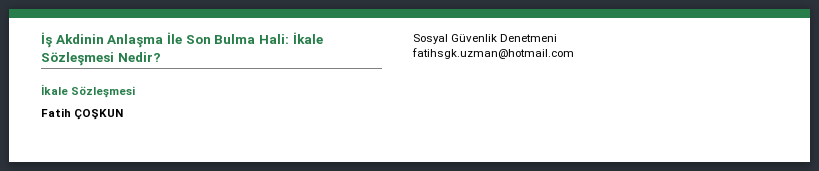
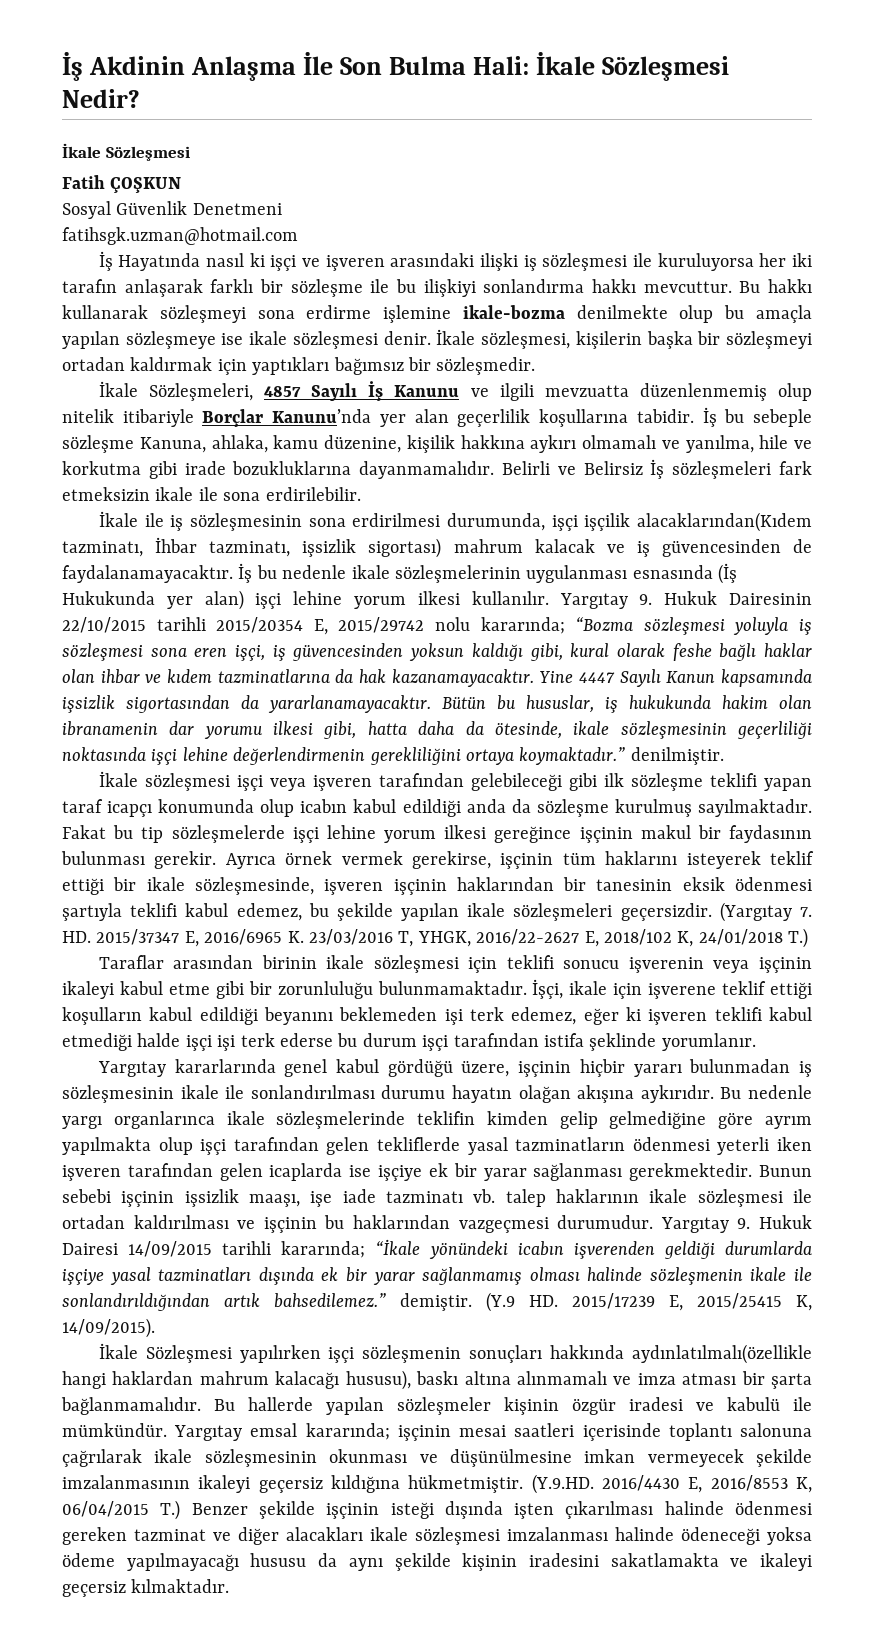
+ İş Hayatında nasıl ki işçi ve işveren arasındaki ilişki iş sözleşmesi ile kuruluyorsa her iki tarafın anlaşarak farklı bir sözleşme ile bu ilişkiyi sonlandırma hakkı mevcuttur. Bu hakkı kullanarak sözleşmeyi sona erdirme işlemine ikale-bozma denilmekte olup bu amaçla yapılan sözleşmeye ise ikale sözleşmesi denir. İkale sözleşmesi, kişilerin başka bir sözleşmeyi ortadan kaldırmak için yaptıkları bağımsız bir sözleşmedir.
+ İkale Sözleşmeleri, 4857 Sayılı İş Kanunu ve ilgili mevzuatta düzenlenmemiş olup nitelik itibariyle Borçlar Kanunu’nda yer alan geçerlilik koşullarına tabidir. İş bu sebeple sözleşme Kanuna, ahlaka, kamu düzenine, kişilik hakkına aykırı olmamalı ve yanılma, hile ve korkutma gibi irade bozukluklarına dayanmamalıdır. Belirli ve Belirsiz İş sözleşmeleri fark etmeksizin ikale ile sona erdirilebilir.
+ İkale ile iş sözleşmesinin sona erdirilmesi durumunda, işçi işçilik alacaklarından(Kıdem tazminatı, İhbar tazminatı, işsizlik sigortası) mahrum kalacak ve iş güvencesinden de faydalanamayacaktır. İş bu nedenle ikale sözleşmelerinin uygulanması esnasında (İş Hukukunda yer alan) işçi lehine yorum ilkesi kullanılır. Yargıtay 9. Hukuk Dairesinin 22/10/2015 tarihli 2015/20354 E, 2015/29742 nolu kararında; “Bozma sözleşmesi yoluyla iş sözleşmesi sona eren işçi, iş güvencesinden yoksun kaldığı gibi, kural olarak feshe bağlı haklar olan ihbar ve kıdem tazminatlarına da hak kazanamayacaktır. Yine 4447 Sayılı Kanun kapsamında işsizlik sigortasından da yararlanamayacaktır. Bütün bu hususlar, iş hukukunda hakim olan ibranamenin dar yorumu ilkesi gibi, hatta daha da ötesinde, ikale sözleşmesinin geçerliliği noktasında işçi lehine değerlendirmenin gerekliliğini ortaya koymaktadır.” denilmiştir.
+ İkale sözleşmesi işçi veya işveren tarafından gelebileceği gibi ilk sözleşme teklifi yapan taraf icapçı konumunda olup icabın kabul edildiği anda da sözleşme kurulmuş sayılmaktadır. Fakat bu tip sözleşmelerde işçi lehine yorum ilkesi gereğince işçinin makul bir faydasının bulunması gerekir. Ayrıca örnek vermek gerekirse, işçinin tüm haklarını isteyerek teklif ettiği bir ikale sözleşmesinde, işveren işçinin haklarından bir tanesinin eksik ödenmesi şartıyla teklifi kabul edemez, bu şekilde yapılan ikale sözleşmeleri geçersizdir. (Yargıtay 7. HD. 2015/37347 E, 2016/6965 K. 23/03/2016 T, YHGK, 2016/22-2627 E, 2018/102 K, 24/01/2018 T.)
+ Taraflar arasından birinin ikale sözleşmesi için teklifi sonucu işverenin veya işçinin ikaleyi kabul etme gibi bir zorunluluğu bulunmamaktadır. İşçi, ikale için işverene teklif ettiği koşulların kabul edildiği beyanını beklemeden işi terk edemez, eğer ki işveren teklifi kabul etmediği halde işçi işi terk ederse bu durum işçi tarafından istifa şeklinde yorumlanır.
+ Yargıtay kararlarında genel kabul gördüğü üzere, işçinin hiçbir yararı bulunmadan iş sözleşmesinin ikale ile sonlandırılması durumu hayatın olağan akışına aykırıdır. Bu nedenle yargı organlarınca ikale sözleşmelerinde teklifin kimden gelip gelmediğine göre ayrım yapılmakta olup işçi tarafından gelen tekliflerde yasal tazminatların ödenmesi yeterli iken işveren tarafından gelen icaplarda ise işçiye ek bir yarar sağlanması gerekmektedir. Bunun sebebi işçinin işsizlik maaşı, işe iade tazminatı vb. talep haklarının ikale sözleşmesi ile ortadan kaldırılması ve işçinin bu haklarından vazgeçmesi durumudur. Yargıtay 9. Hukuk Dairesi 14/09/2015 tarihli kararında; “İkale yönündeki icabın işverenden geldiği durumlarda işçiye yasal tazminatları dışında ek bir yarar sağlanmamış olması halinde sözleşmenin ikale ile sonlandırıldığından artık bahsedilemez.” demiştir. (Y.9 HD. 2015/17239 E, 2015/25415 K, 14/09/2015).
+ İkale Sözleşmesi yapılırken işçi sözleşmenin sonuçları hakkında aydınlatılmalı(özellikle hangi haklardan mahrum kalacağı hususu), baskı altına alınmamalı ve imza atması bir şarta bağlanmamalıdır. Bu hallerde yapılan sözleşmeler kişinin özgür iradesi ve kabulü ile mümkündür. Yargıtay emsal kararında; işçinin mesai saatleri içerisinde toplantı salonuna çağrılarak ikale sözleşmesinin okunması ve düşünülmesine imkan vermeyecek şekilde imzalanmasının ikaleyi geçersiz kıldığına hükmetmiştir. (Y.9.HD. 2016/4430 E, 2016/8553 K, 06/04/2015 T.) Benzer şekilde işçinin isteği dışında işten çıkarılması halinde ödenmesi gereken tazminat ve diğer alacakları ikale sözleşmesi imzalanması halinde ödeneceği yoksa ödeme yapılmayacağı hususu da aynı şekilde kişinin iradesini sakatlamakta ve ikaleyi geçersiz kılmaktadır.

